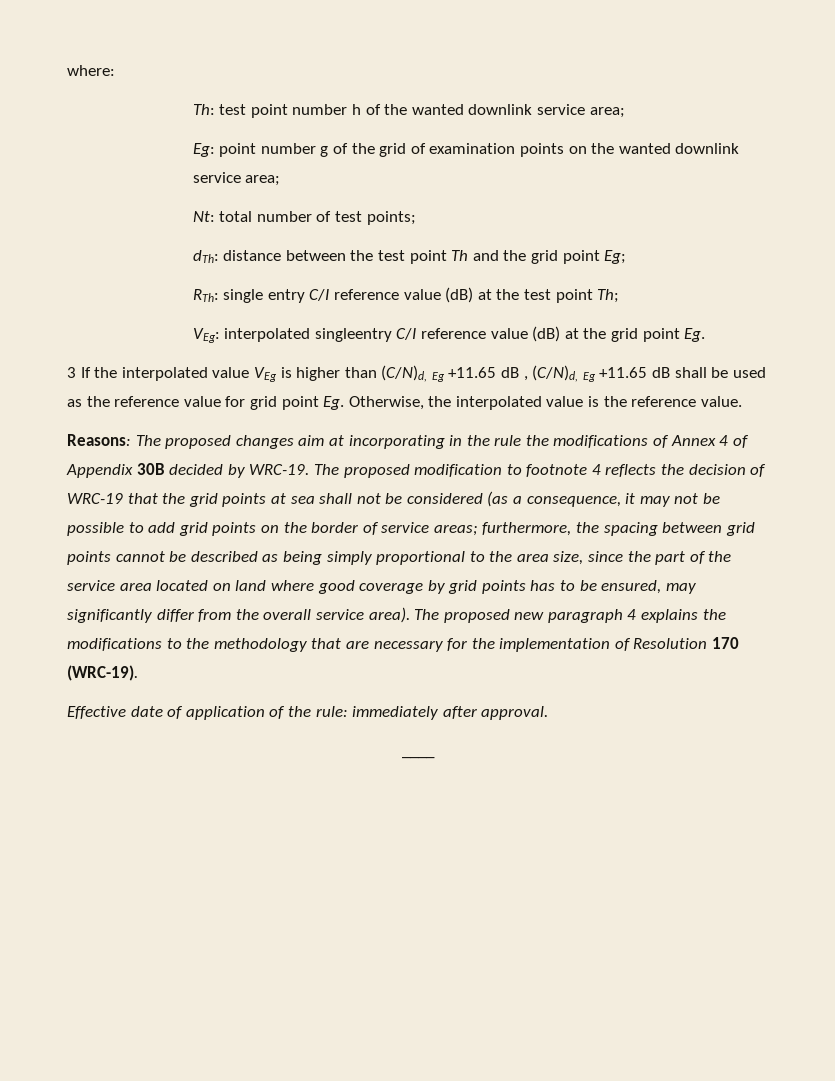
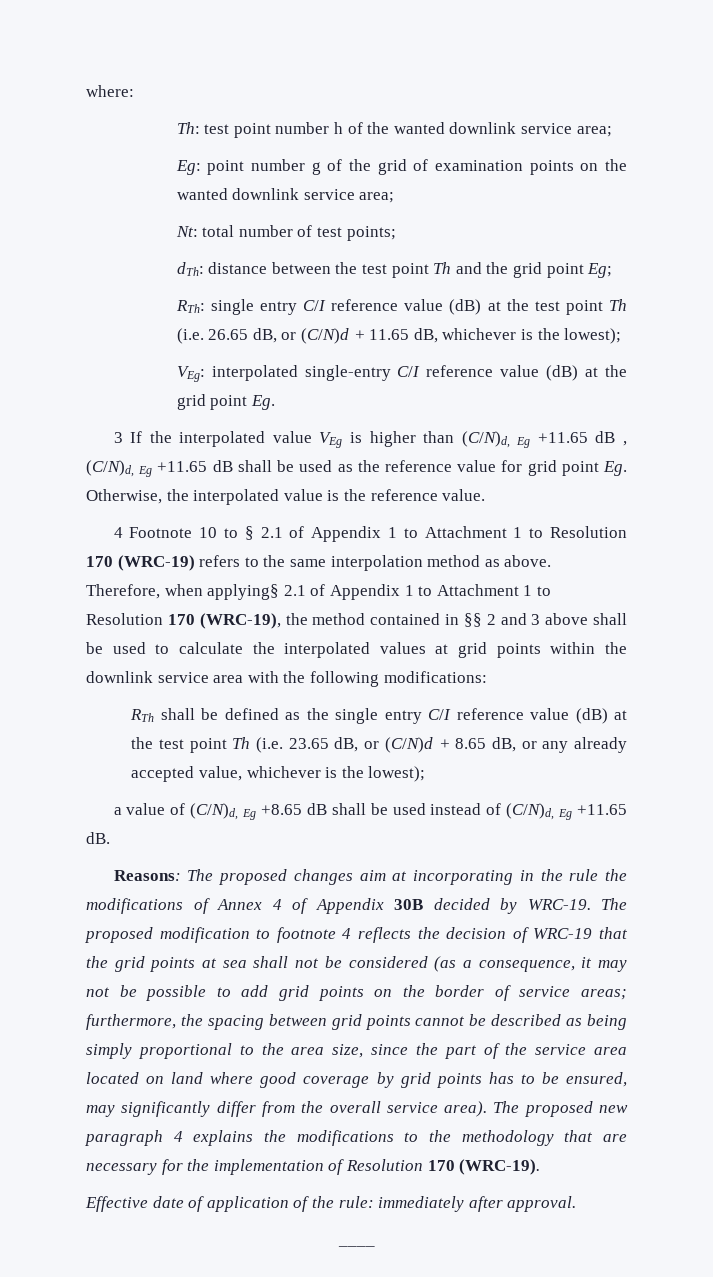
- RTh: single entry C/I reference value (dB) at the test point Th;
+ RTh: single entry C/I reference value (dB) at the test point Th (i.e. 26.65 dB, or (C/N)d + 11.65 dB, whichever is the lowest);
- VEg: interpolated singleentry C/I reference value (dB) at the grid point Eg.
+ VEg: interpolated single-entry C/I reference value (dB) at the grid point Eg.
+ 4 Footnote 10 to § 2.1 of Appendix 1 to Attachment 1 to Resolution 170 (WRC-19) refers to the same interpolation method as above. Therefore, when applying§ 2.1 of Appendix 1 to Attachment 1 to Resolution 170 (WRC-19), the method contained in §§ 2 and 3 above shall be used to calculate the interpolated values at grid points within the downlink service area with the following modifications:
+ RTh shall be defined as the single entry C/I reference value (dB) at the test point Th (i.e. 23.65 dB, or (C/N)d + 8.65 dB, or any already accepted value, whichever is the lowest);
+ a value of (C/N)d, Eg +8.65 dB shall be used instead of (C/N)d, Eg +11.65 dB.

